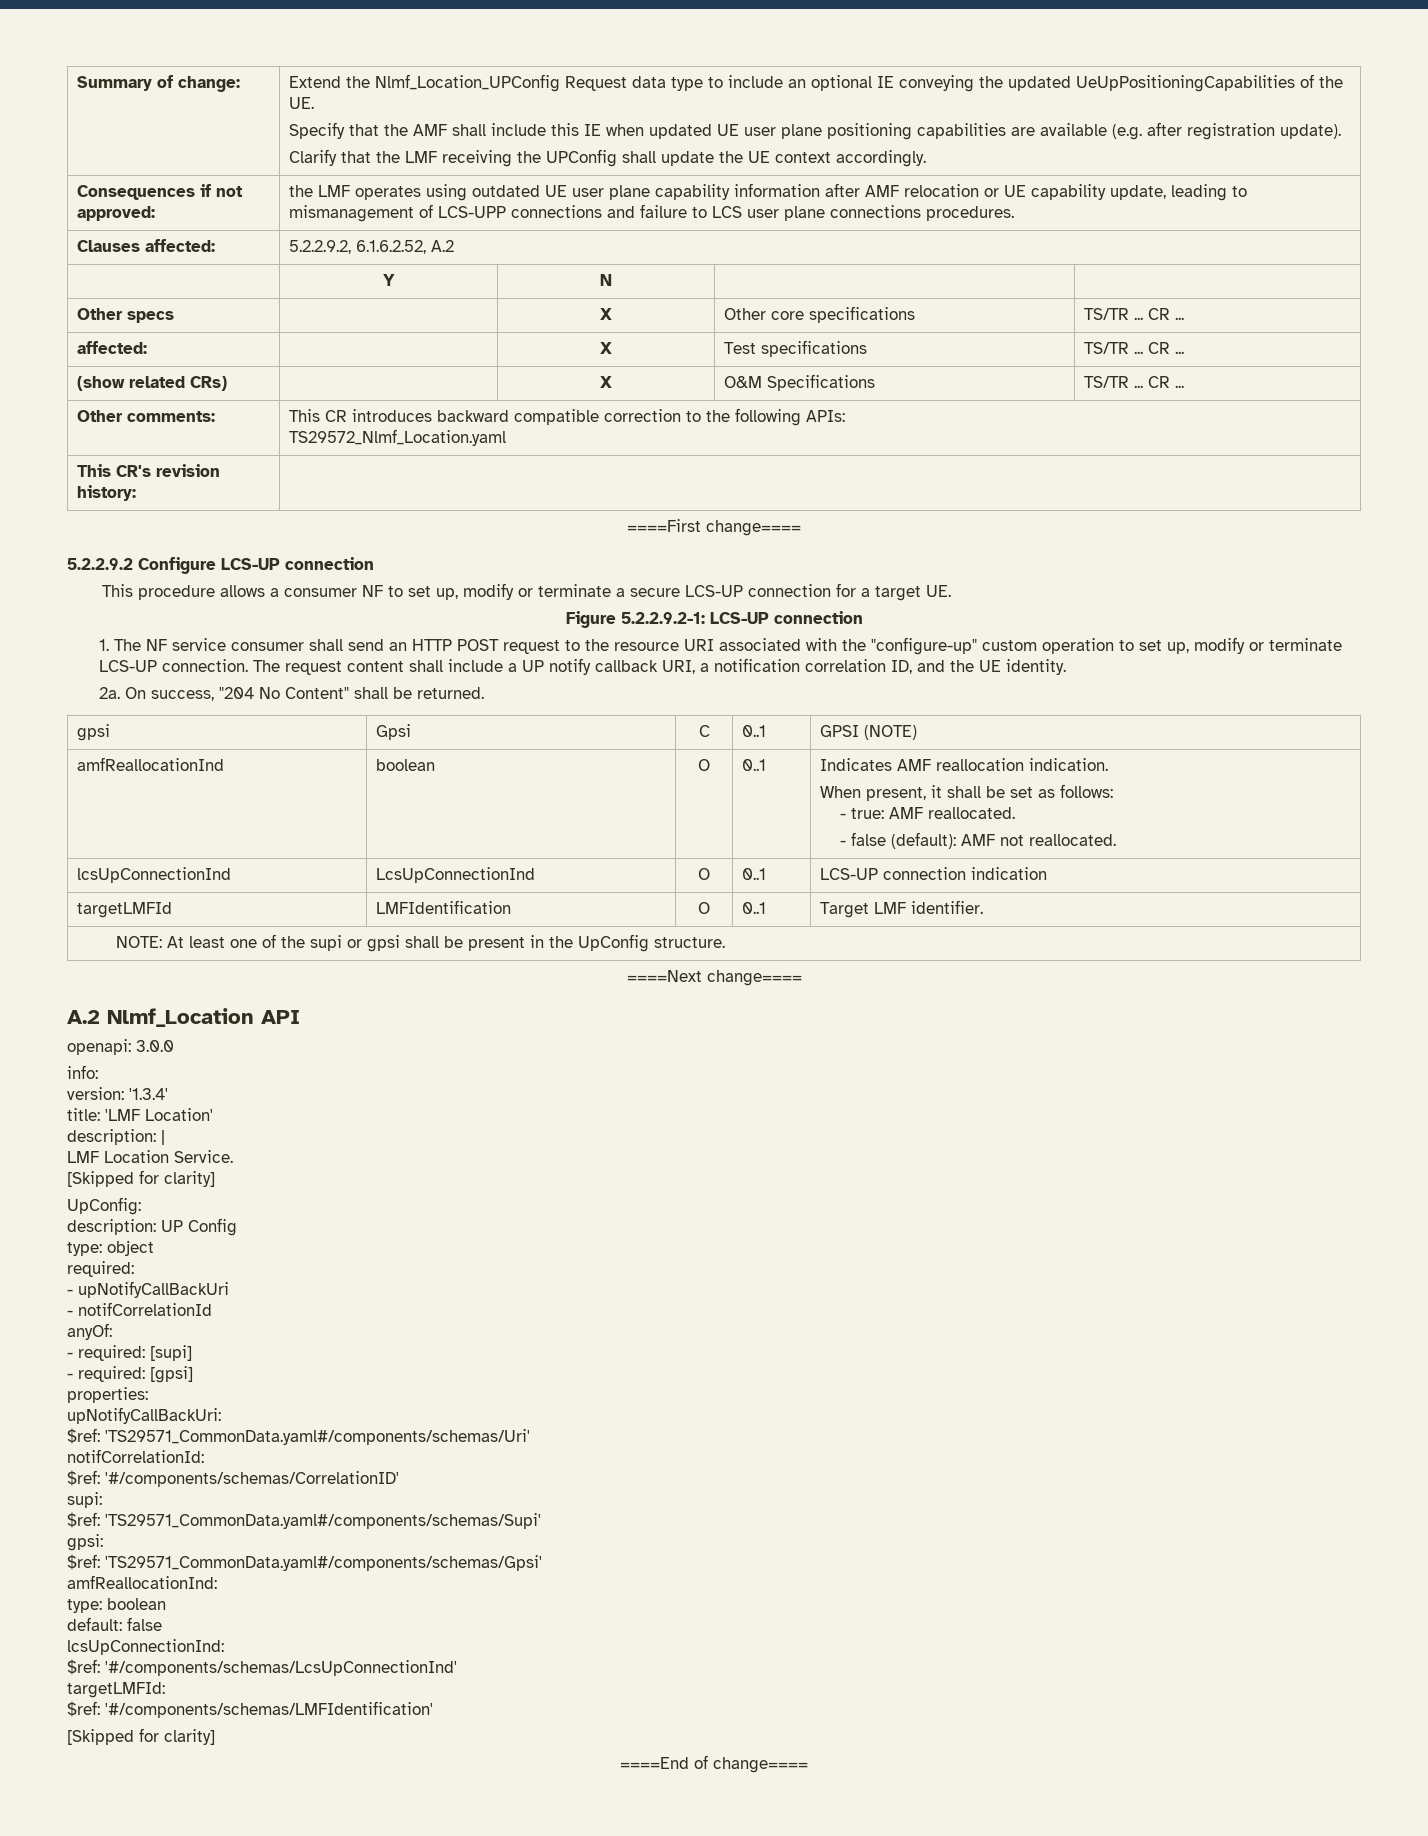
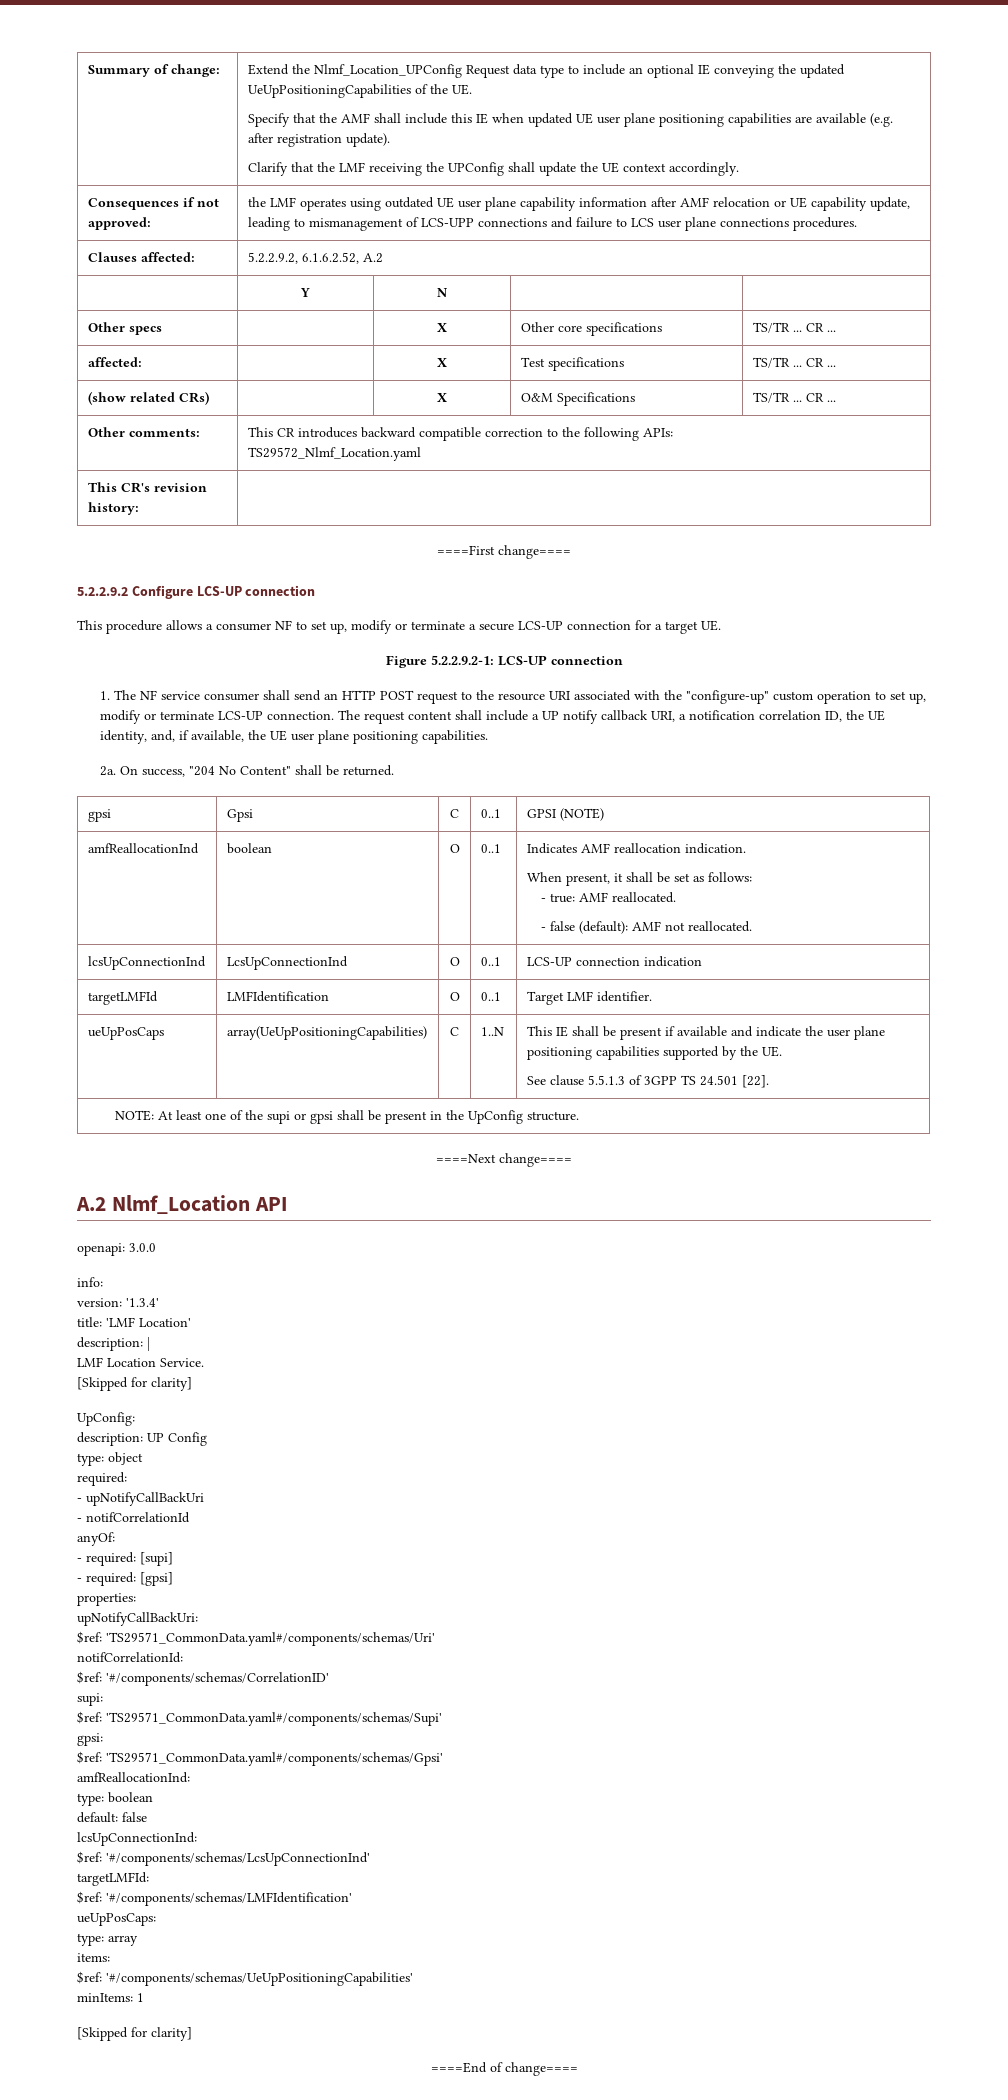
- The request content shall include a UP notify callback URI, a notification correlation ID, and the UE identity.
+ The request content shall include a UP notify callback URI, a notification correlation ID, the UE identity, and, if available, the UE user plane positioning capabilities.
+ ueUpPosCaps | array(UeUpPositioningCapabilities) | C | 1..N | This IE shall be present if available and indicate the user plane positioning capabilities supported by the UE.
+ See clause 5.5.1.3 of 3GPP TS 24.501 [22].
+ ueUpPosCaps:
+ type: array
+ items:
+ $ref: '#/components/schemas/UeUpPositioningCapabilities'
+ minItems: 1

